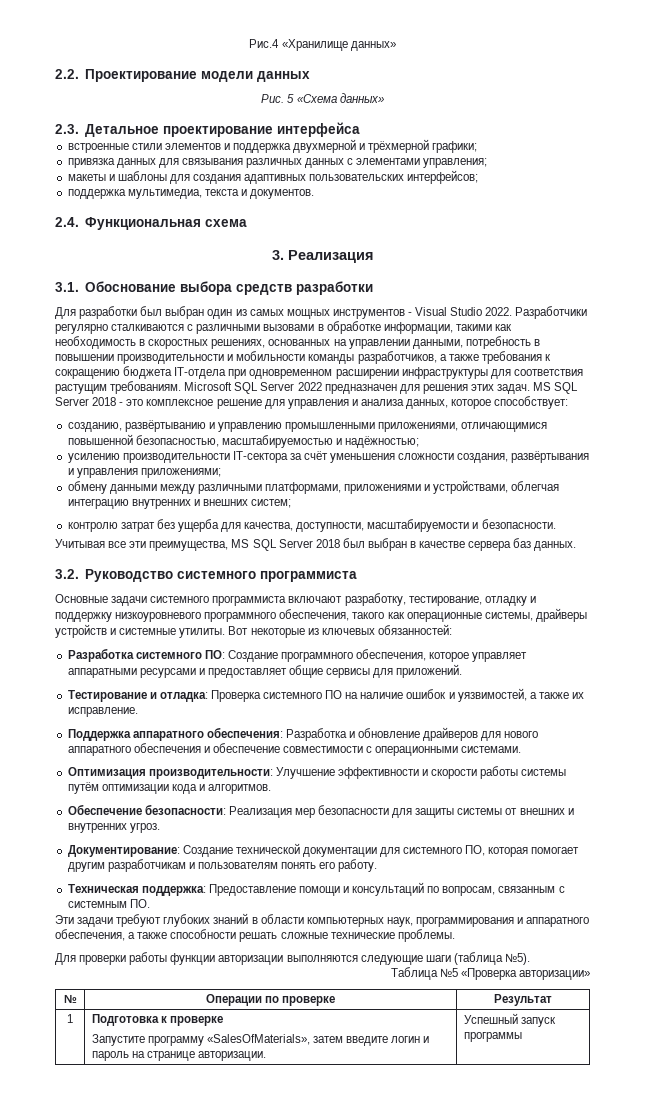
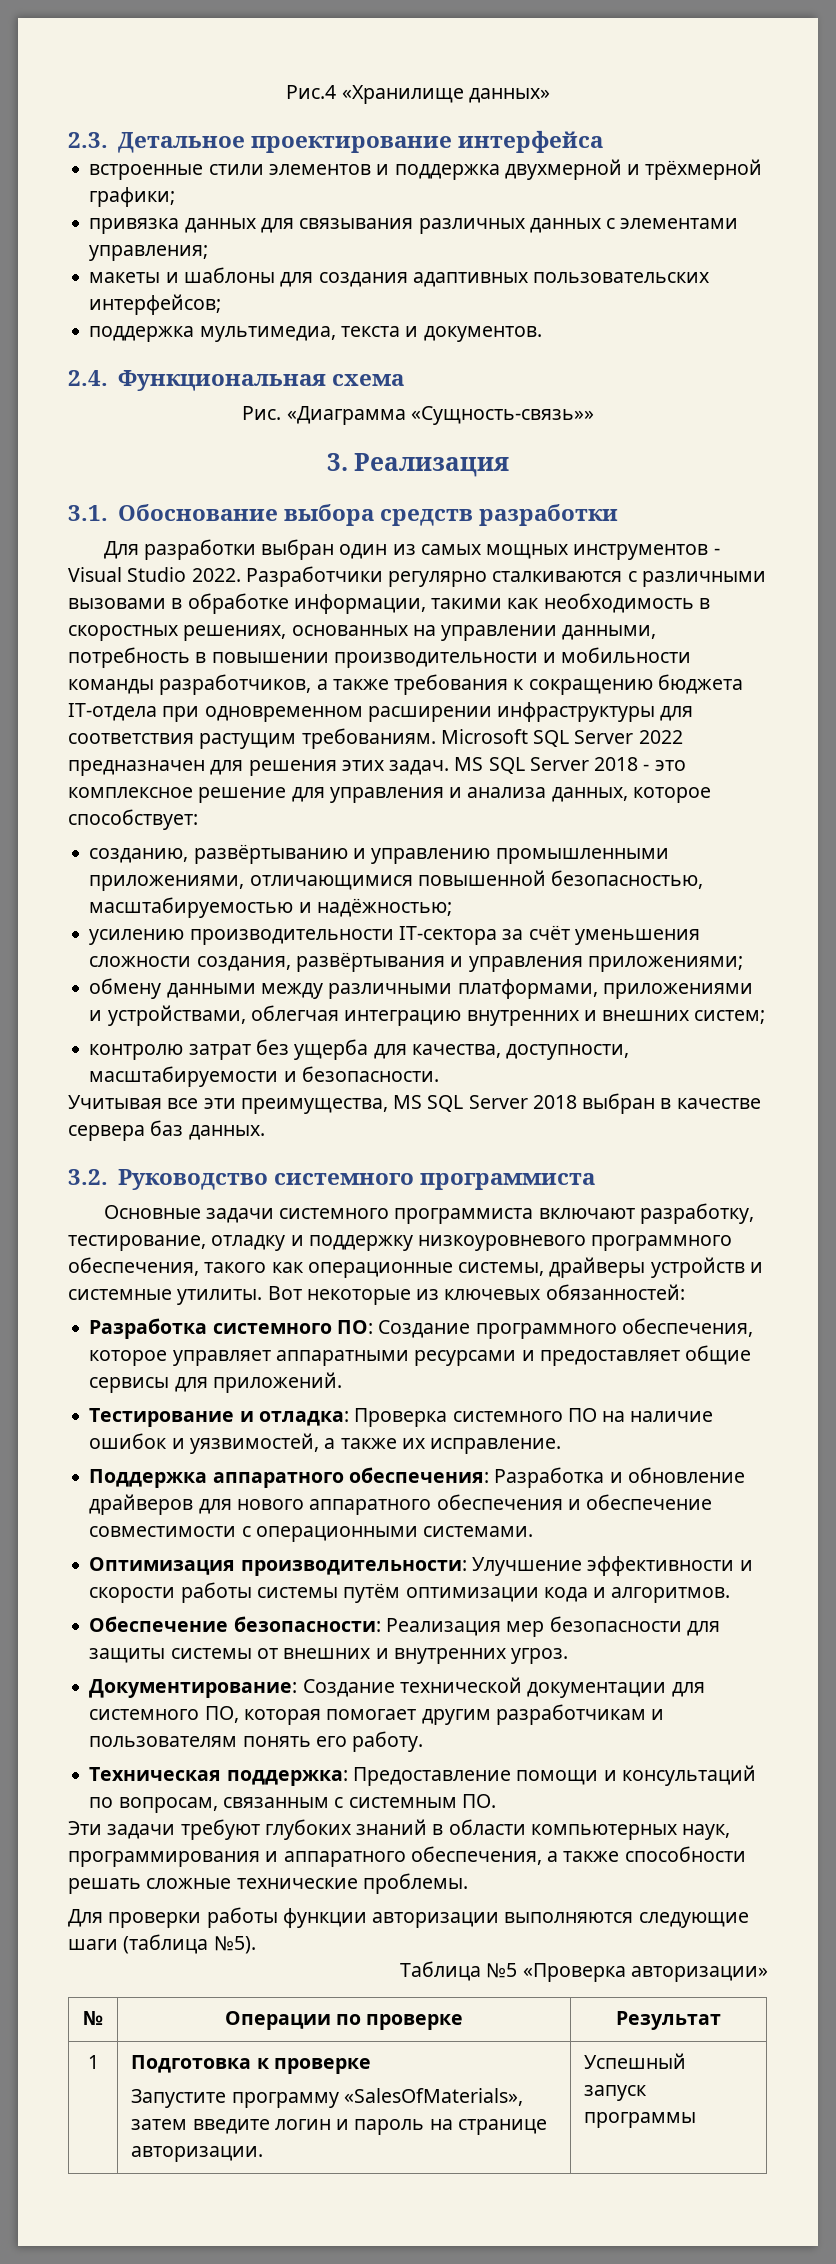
- 2.2. Проектирование модели данных
- Рис. 5 «Схема данных»
+ Рис. «Диаграмма «Сущность-связь»»
- Для разработки был выбран один из самых мощных инструментов - Visual Studio 2022.
+ Для разработки выбран один из самых мощных инструментов - Visual Studio 2022.
- Учитывая все эти преимущества, MS SQL Server 2018 был выбран в качестве сервера баз данных.
+ Учитывая все эти преимущества, MS SQL Server 2018 выбран в качестве сервера баз данных.

